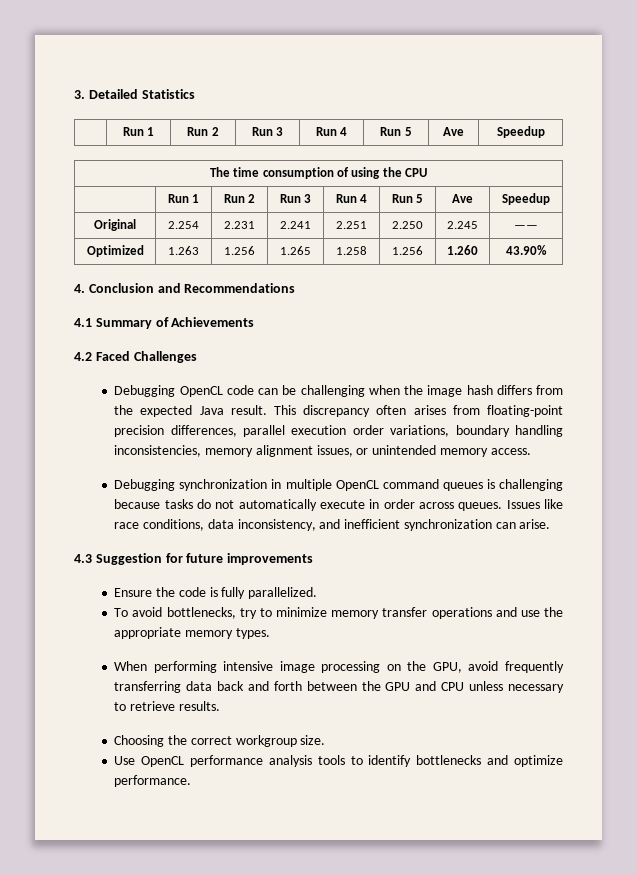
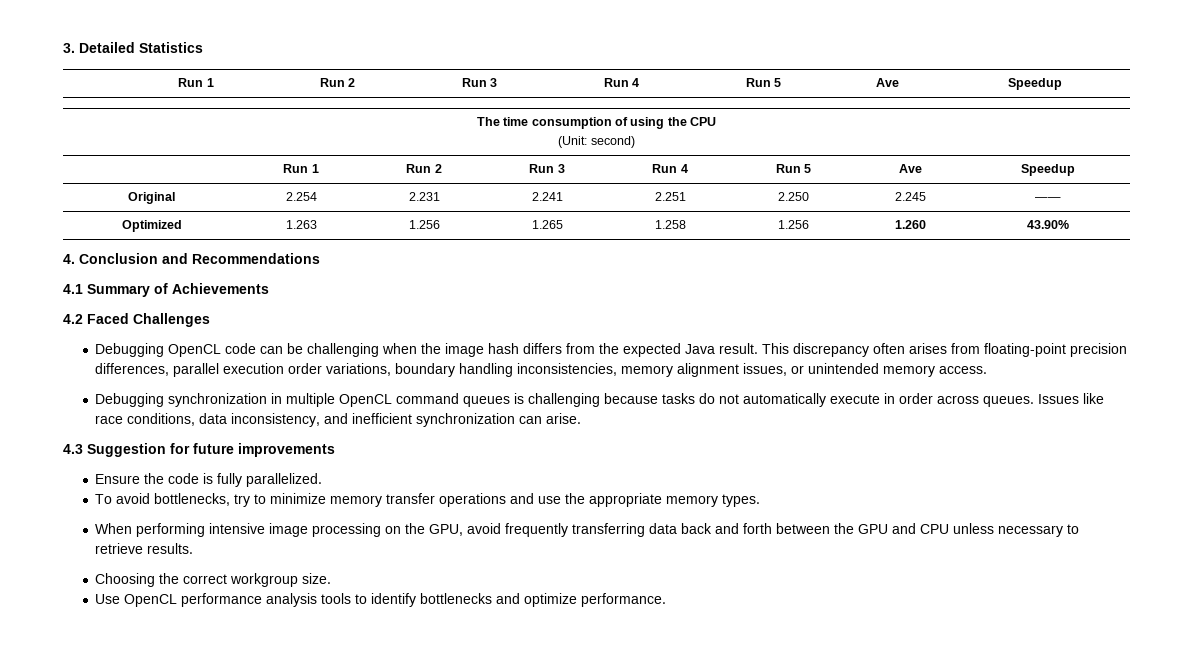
  The time consumption of using the CPU
+ (Unit: second)

